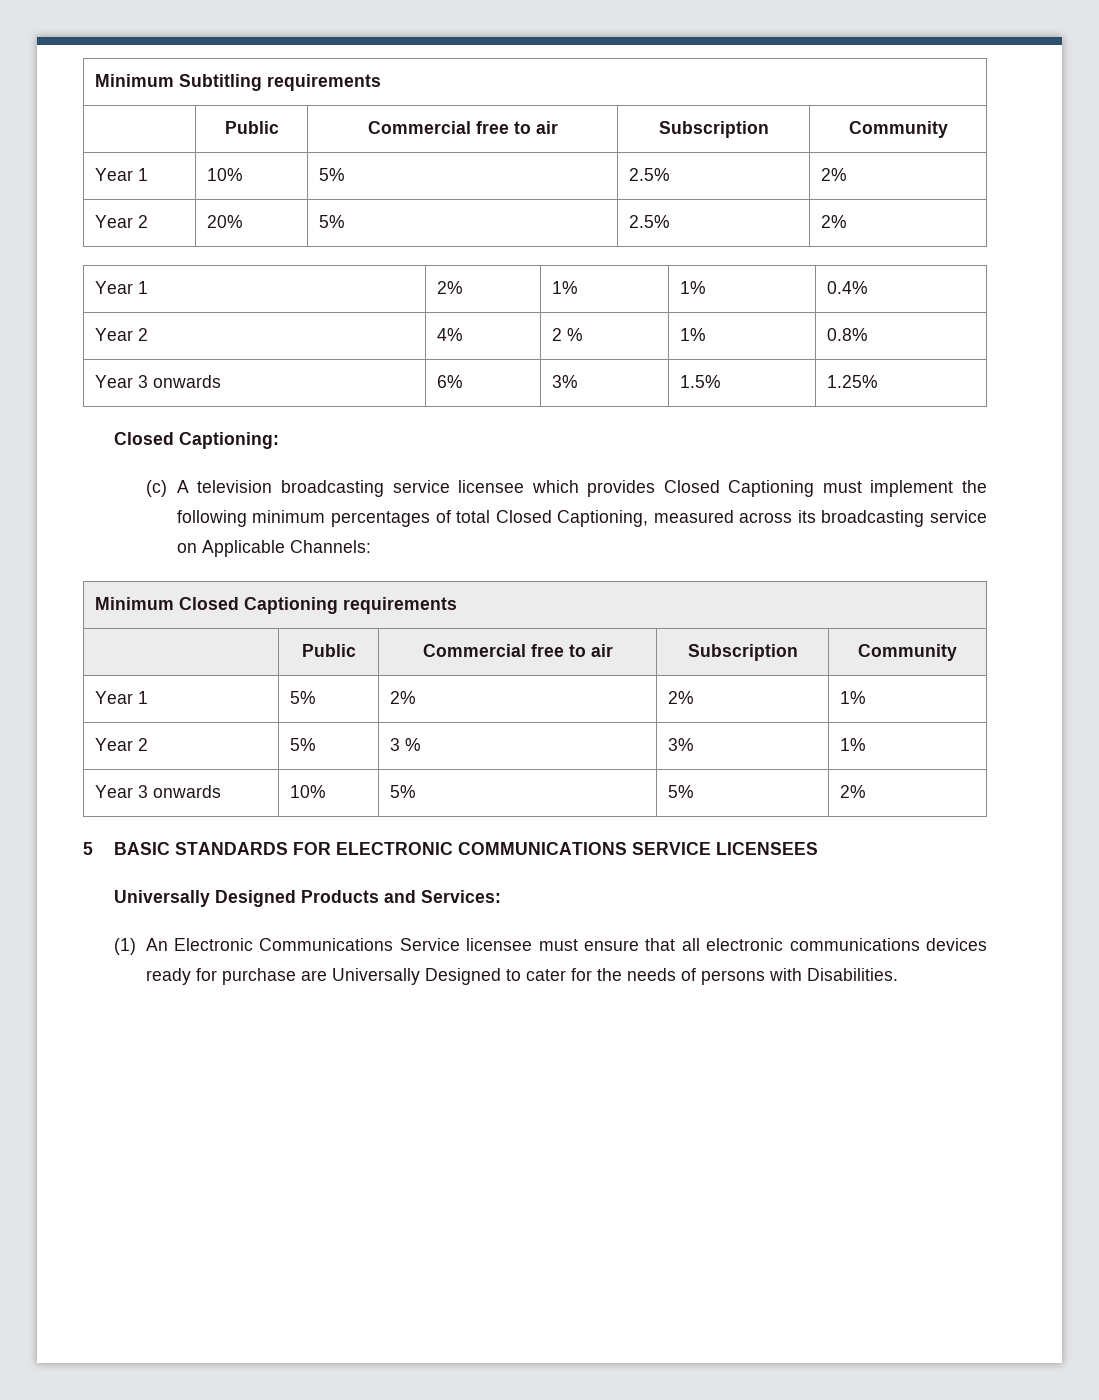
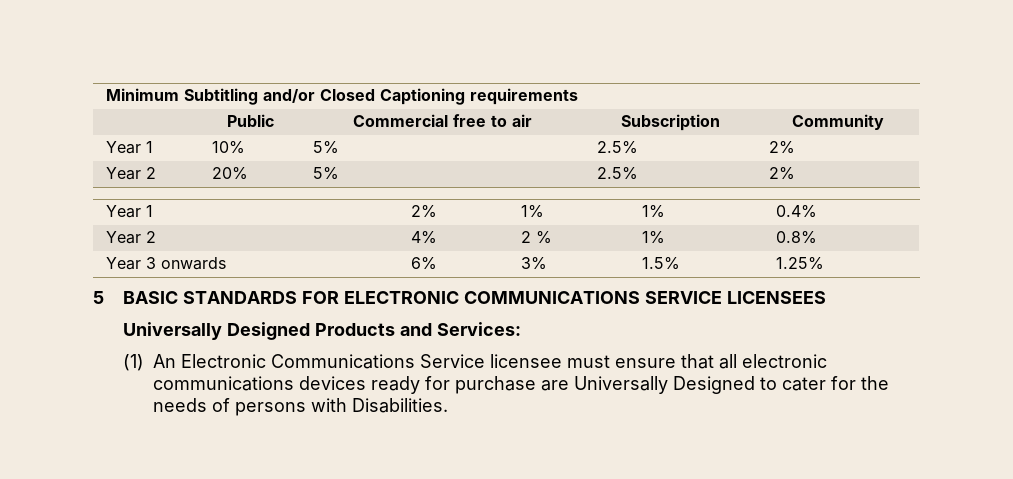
- Minimum Subtitling requirements
+ Minimum Subtitling and/or Closed Captioning requirements
- Closed Captioning:
- (c) A television broadcasting service licensee which provides Closed Captioning must implement the following minimum percentages of total Closed Captioning, measured across its broadcasting service on Applicable Channels:
- Minimum Closed Captioning requirements
- | Public | Commercial free to air | Subscription | Community
- Year 1 | 5% | 2% | 2% | 1%
- Year 2 | 5% | 3 % | 3% | 1%
- Year 3 onwards | 10% | 5% | 5% | 2%

